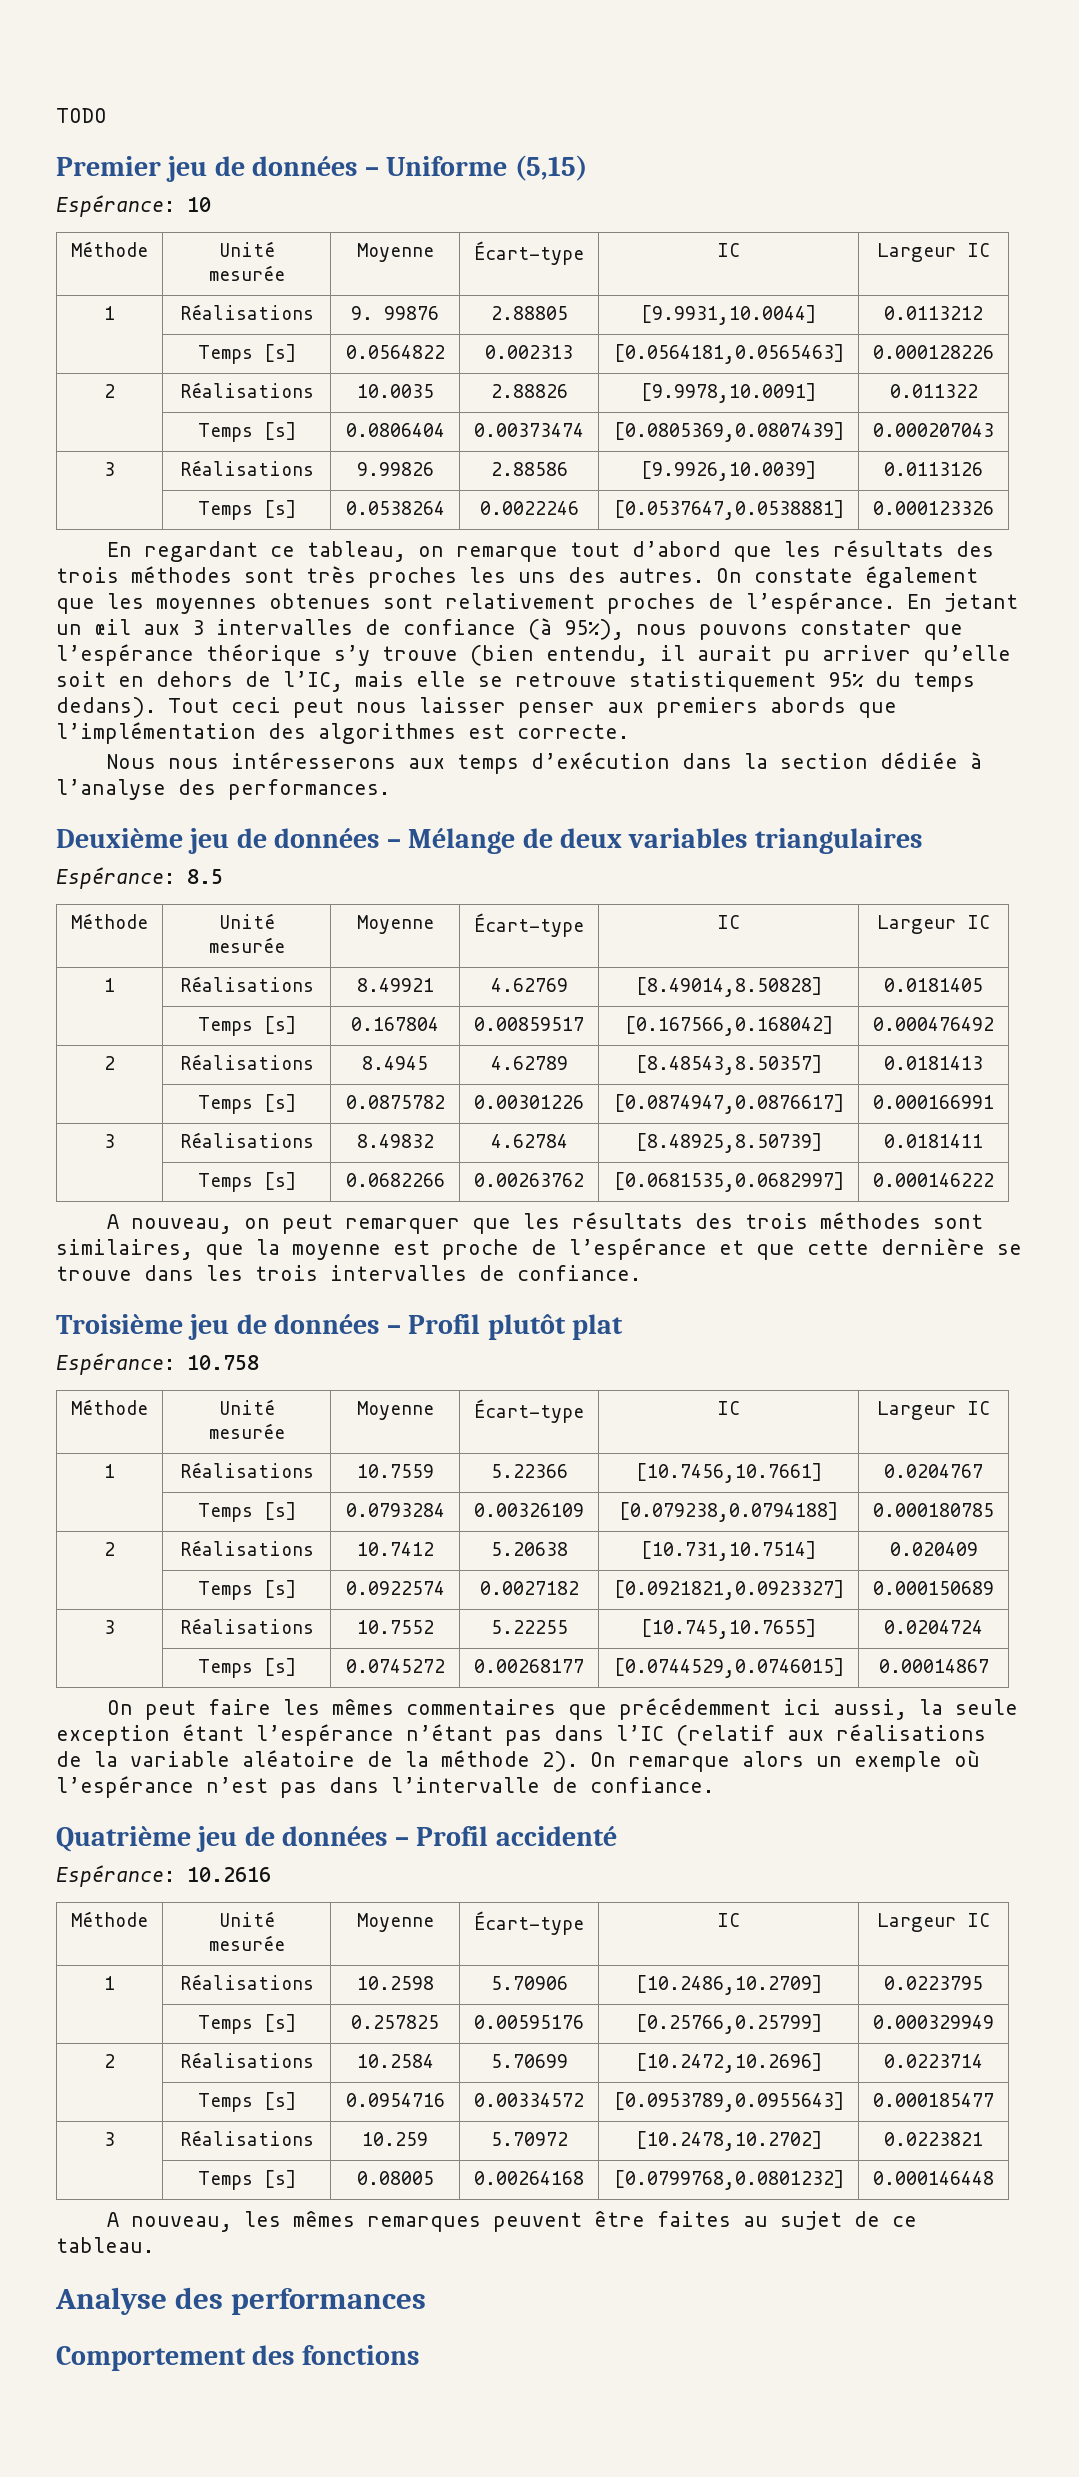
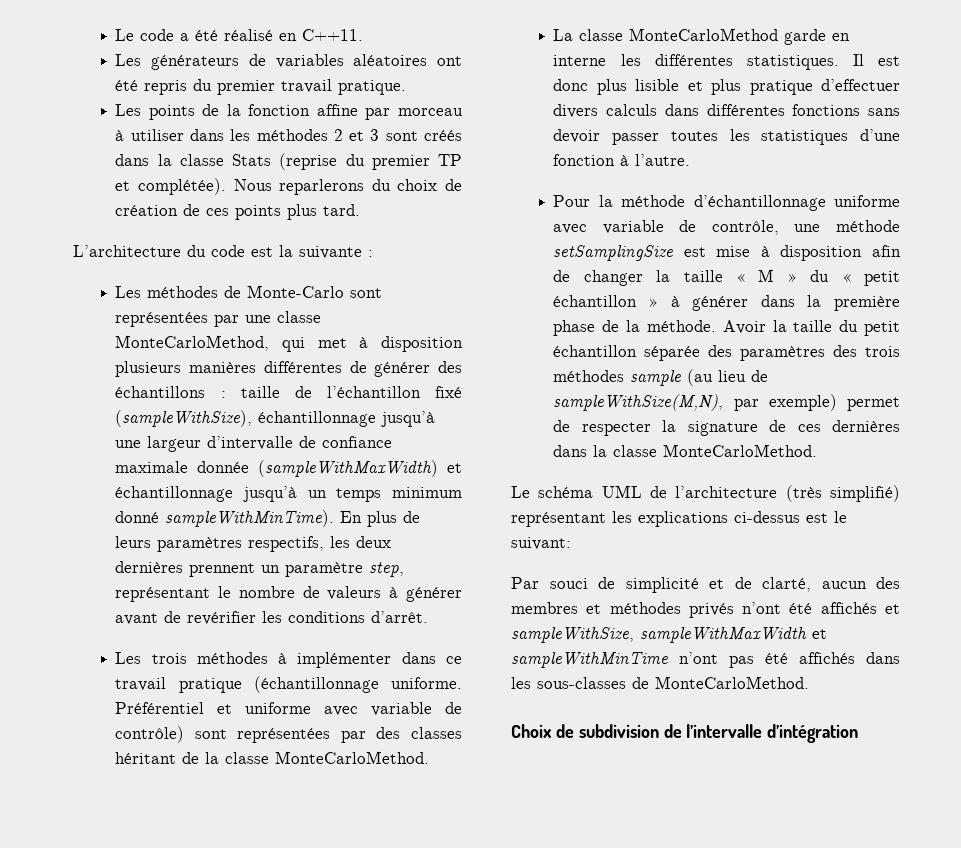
- TODO
- Premier jeu de données – Uniforme (5,15)
- Espérance: 10
- Méthode | Unité mesurée | Moyenne | Écart-type | IC | Largeur IC
- 1 | Réalisations | 9. 99876 | 2.88805 | [9.9931,10.0044] | 0.0113212
- | Temps [s] | 0.0564822 | 0.002313 | [0.0564181,0.0565463] | 0.000128226
- 2 | Réalisations | 10.0035 | 2.88826 | [9.9978,10.0091] | 0.011322
- | Temps [s] | 0.0806404 | 0.00373474 | [0.0805369,0.0807439] | 0.000207043
- 3 | Réalisations | 9.99826 | 2.88586 | [9.9926,10.0039] | 0.0113126
- | Temps [s] | 0.0538264 | 0.0022246 | [0.0537647,0.0538881] | 0.000123326
- En regardant ce tableau, on remarque tout d’abord que les résultats des trois méthodes sont très proches les uns des autres. On constate également que les moyennes obtenues sont relativement proches de l’espérance. En jetant un œil aux 3 intervalles de confiance (à 95%), nous pouvons constater que l’espérance théorique s’y trouve (bien entendu, il aurait pu arriver qu’elle soit en dehors de l’IC, mais elle se retrouve statistiquement 95% du temps dedans). Tout ceci peut nous laisser penser aux premiers abords que l’implémentation des algorithmes est correcte.
- Nous nous intéresserons aux temps d’exécution dans la section dédiée à l’analyse des performances.
- Deuxième jeu de données – Mélange de deux variables triangulaires
- Espérance: 8.5
- Méthode | Unité mesurée | Moyenne | Écart-type | IC | Largeur IC
- 1 | Réalisations | 8.49921 | 4.62769 | [8.49014,8.50828] | 0.0181405
- | Temps [s] | 0.167804 | 0.00859517 | [0.167566,0.168042] | 0.000476492
- 2 | Réalisations | 8.4945 | 4.62789 | [8.48543,8.50357] | 0.0181413
- | Temps [s] | 0.0875782 | 0.00301226 | [0.0874947,0.0876617] | 0.000166991
- 3 | Réalisations | 8.49832 | 4.62784 | [8.48925,8.50739] | 0.0181411
- | Temps [s] | 0.0682266 | 0.00263762 | [0.0681535,0.0682997] | 0.000146222
- A nouveau, on peut remarquer que les résultats des trois méthodes sont similaires, que la moyenne est proche de l’espérance et que cette dernière se trouve dans les trois intervalles de confiance.
- Troisième jeu de données – Profil plutôt plat
- Espérance: 10.758
- Méthode | Unité mesurée | Moyenne | Écart-type | IC | Largeur IC
- 1 | Réalisations | 10.7559 | 5.22366 | [10.7456,10.7661] | 0.0204767
- | Temps [s] | 0.0793284 | 0.00326109 | [0.079238,0.0794188] | 0.000180785
- 2 | Réalisations | 10.7412 | 5.20638 | [10.731,10.7514] | 0.020409
- | Temps [s] | 0.0922574 | 0.0027182 | [0.0921821,0.0923327] | 0.000150689
- 3 | Réalisations | 10.7552 | 5.22255 | [10.745,10.7655] | 0.0204724
- | Temps [s] | 0.0745272 | 0.00268177 | [0.0744529,0.0746015] | 0.00014867
- On peut faire les mêmes commentaires que précédemment ici aussi, la seule exception étant l’espérance n’étant pas dans l’IC (relatif aux réalisations de la variable aléatoire de la méthode 2). On remarque alors un exemple où l’espérance n’est pas dans l’intervalle de confiance.
- Quatrième jeu de données – Profil accidenté
- Espérance: 10.2616
- Méthode | Unité mesurée | Moyenne | Écart-type | IC | Largeur IC
- 1 | Réalisations | 10.2598 | 5.70906 | [10.2486,10.2709] | 0.0223795
- | Temps [s] | 0.257825 | 0.00595176 | [0.25766,0.25799] | 0.000329949
- 2 | Réalisations | 10.2584 | 5.70699 | [10.2472,10.2696] | 0.0223714
- | Temps [s] | 0.0954716 | 0.00334572 | [0.0953789,0.0955643] | 0.000185477
- 3 | Réalisations | 10.259 | 5.70972 | [10.2478,10.2702] | 0.0223821
- | Temps [s] | 0.08005 | 0.00264168 | [0.0799768,0.0801232] | 0.000146448
- A nouveau, les mêmes remarques peuvent être faites au sujet de ce tableau.
- Analyse des performances
- Comportement des fonctions
+ Le code a été réalisé en C++11.
+ Les générateurs de variables aléatoires ont été repris du premier travail pratique.
+ Les points de la fonction affine par morceau à utiliser dans les méthodes 2 et 3 sont créés dans la classe Stats (reprise du premier TP et complétée). Nous reparlerons du choix de création de ces points plus tard.
+ L’architecture du code est la suivante :
+ Les méthodes de Monte-Carlo sont représentées par une classe MonteCarloMethod, qui met à disposition plusieurs manières différentes de générer des échantillons : taille de l’échantillon fixé (sampleWithSize), échantillonnage jusqu’à une largeur d’intervalle de confiance maximale donnée (sampleWithMaxWidth) et échantillonnage jusqu’à un temps minimum donné sampleWithMinTime). En plus de leurs paramètres respectifs, les deux dernières prennent un paramètre step, représentant le nombre de valeurs à générer avant de revérifier les conditions d’arrêt.
+ Les trois méthodes à implémenter dans ce travail pratique (échantillonnage uniforme. Préférentiel et uniforme avec variable de contrôle) sont représentées par des classes héritant de la classe MonteCarloMethod.
+ La classe MonteCarloMethod garde en interne les différentes statistiques. Il est donc plus lisible et plus pratique d’effectuer divers calculs dans différentes fonctions sans devoir passer toutes les statistiques d’une fonction à l’autre.
+ Pour la méthode d’échantillonnage uniforme avec variable de contrôle, une méthode setSamplingSize est mise à disposition afin de changer la taille « M » du « petit échantillon » à générer dans la première phase de la méthode. Avoir la taille du petit échantillon séparée des paramètres des trois méthodes sample (au lieu de sampleWithSize(M,N), par exemple) permet de respecter la signature de ces dernières dans la classe MonteCarloMethod.
+ Le schéma UML de l’architecture (très simplifié) représentant les explications ci-dessus est le suivant:
+ Par souci de simplicité et de clarté, aucun des membres et méthodes privés n’ont été affichés et sampleWithSize, sampleWithMaxWidth et sampleWithMinTime n’ont pas été affichés dans les sous-classes de MonteCarloMethod.
+ Choix de subdivision de l’intervalle d’intégration

